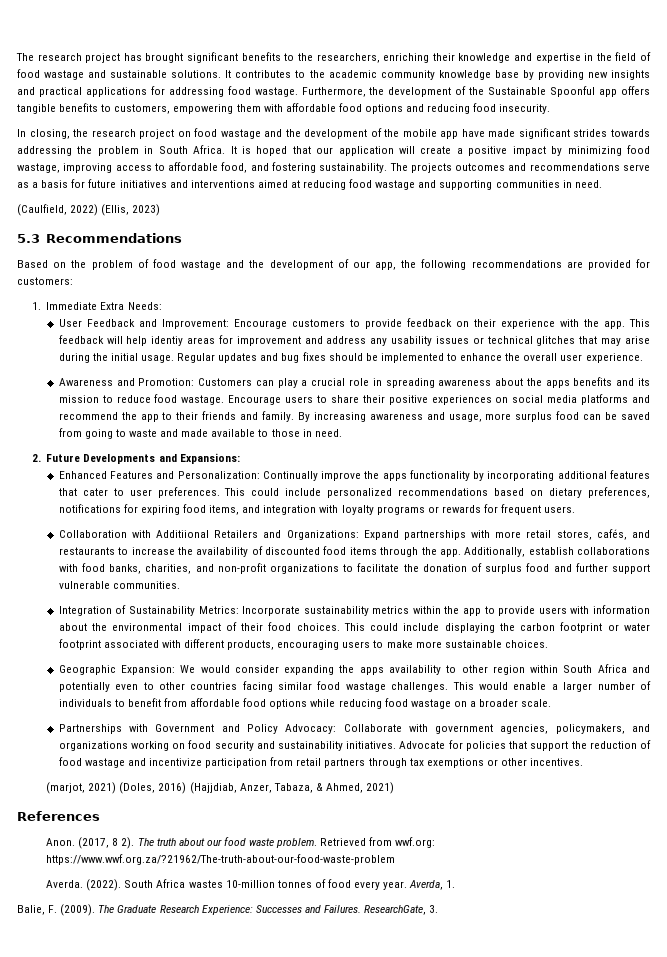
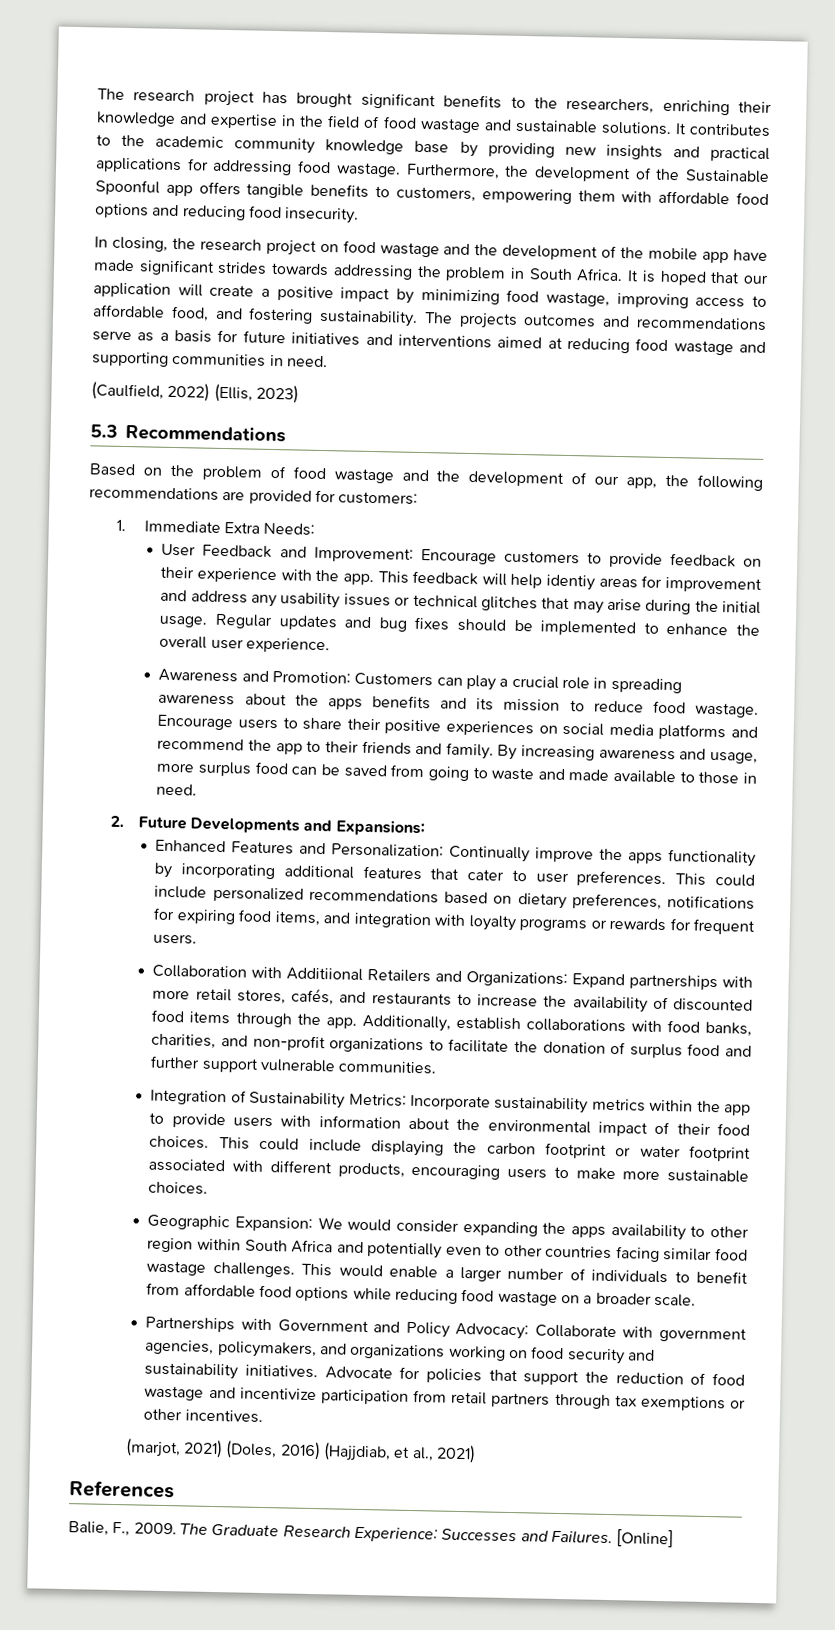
- (marjot, 2021) (Doles, 2016) (Hajjdiab, Anzer, Tabaza, & Ahmed, 2021)
+ (marjot, 2021) (Doles, 2016) (Hajjdiab, et al., 2021)
  References
- Anon. (2017, 8 2). The truth about our food waste problem. Retrieved from wwf.org: https://www.wwf.org.za/?21962/The-truth-about-our-food-waste-problem
- Averda. (2022). South Africa wastes 10-million tonnes of food every year. Averda, 1.
- Balie, F. (2009).
+ Balie, F., 2009.
- ResearchGate, 3.
+ [Online]

